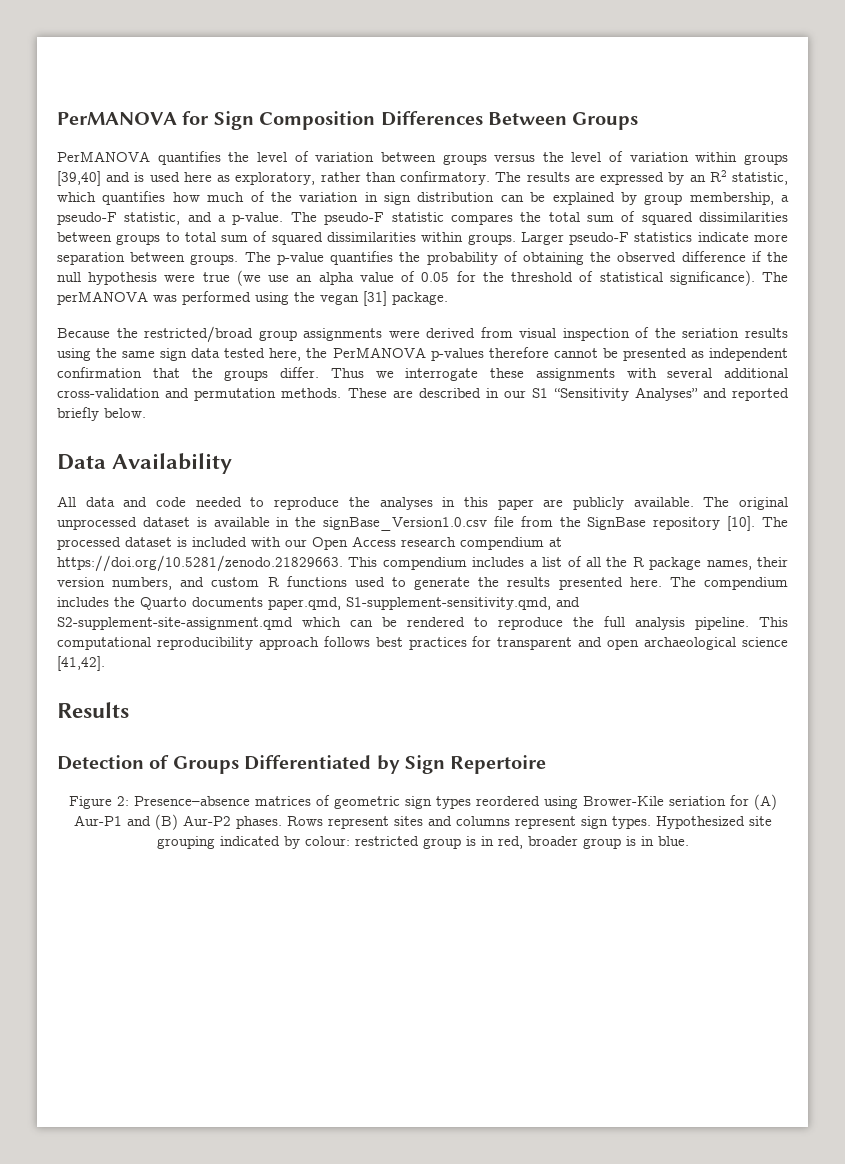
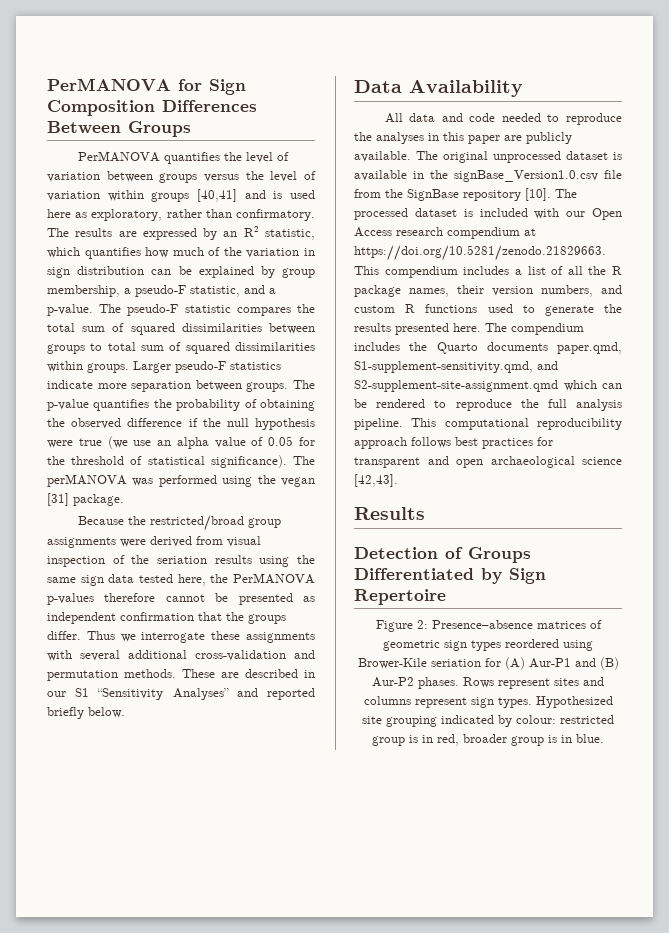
- PerMANOVA quantifies the level of variation between groups versus the level of variation within groups [39,40] and is used here as exploratory, rather than confirmatory.
+ PerMANOVA quantifies the level of variation between groups versus the level of variation within groups [40,41] and is used here as exploratory, rather than confirmatory.
- This computational reproducibility approach follows best practices for transparent and open archaeological science [41,42].
+ This computational reproducibility approach follows best practices for transparent and open archaeological science [42,43].

